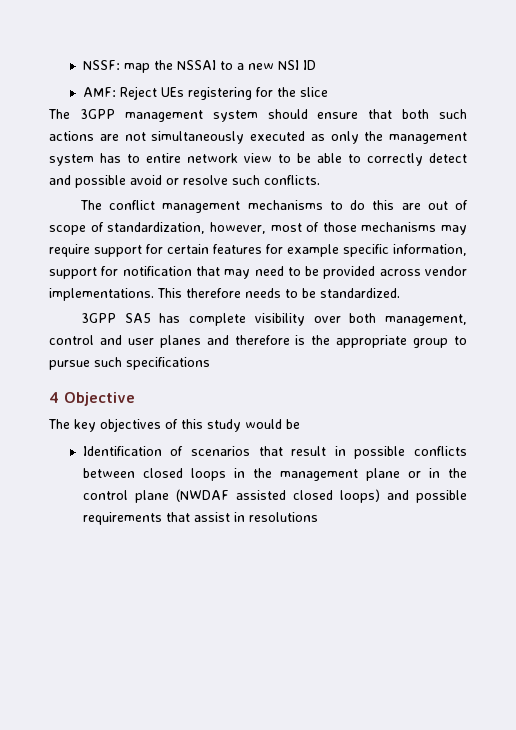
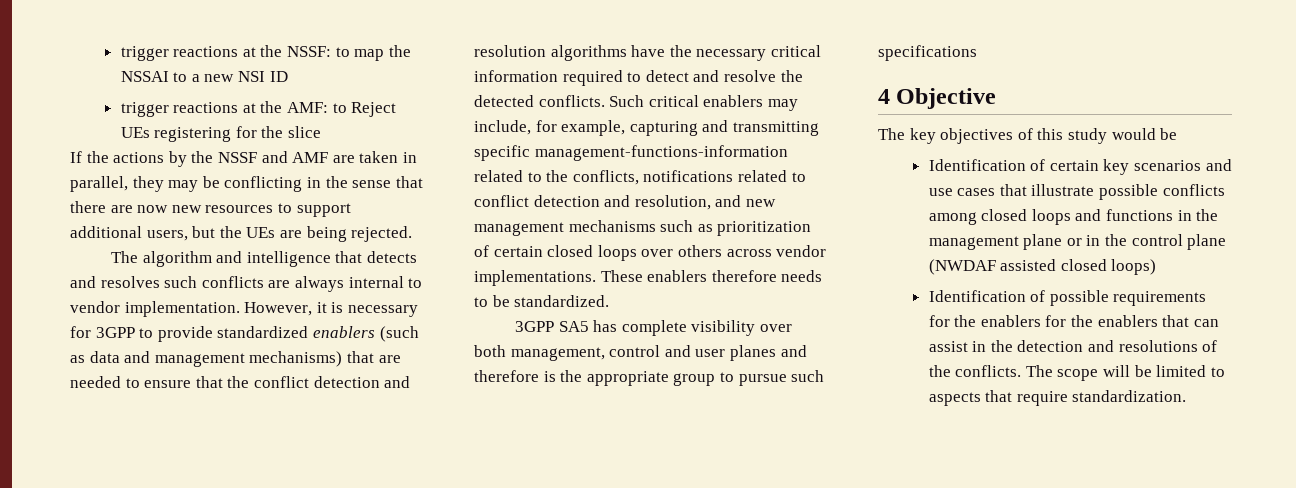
- NSSF: map the NSSAI to a new NSI ID
+ trigger reactions at the NSSF: to map the NSSAI to a new NSI ID
- AMF: Reject UEs registering for the slice
+ trigger reactions at the AMF: to Reject UEs registering for the slice
- The 3GPP management system should ensure that both such actions are not simultaneously executed as only the management system has to entire network view to be able to correctly detect and possible avoid or resolve such conflicts.
- The conflict management mechanisms to do this are out of scope of standardization, however, most of those mechanisms may require support for certain features for example specific information, support for notification that may need to be provided across vendor implementations.
+ If the actions by the NSSF and AMF are taken in parallel, they may be conflicting in the sense that there are now new resources to support additional users, but the UEs are being rejected.
+ The algorithm and intelligence that detects and resolves such conflicts are always internal to vendor implementation. However, it is necessary for 3GPP to provide standardized enablers (such as data and management mechanisms) that are needed to ensure that the conflict detection and resolution algorithms have the necessary critical information required to detect and resolve the detected conflicts. Such critical enablers may include, for example, capturing and transmitting specific management-functions-information related to the conflicts, notifications related to conflict detection and resolution, and new management mechanisms such as prioritization of certain closed loops over others across vendor implementations.
- This therefore needs to be standardized.
+ These enablers therefore needs to be standardized.
- Identification of scenarios that result in possible conflicts between closed loops in the management plane or in the control plane (NWDAF assisted closed loops) and possible requirements that assist in resolutions
+ Identification of certain key scenarios and use cases that illustrate possible conflicts among closed loops and functions in the management plane or in the control plane (NWDAF assisted closed loops)
+ Identification of possible requirements for the enablers for the enablers that can assist in the detection and resolutions of the conflicts. The scope will be limited to aspects that require standardization.

